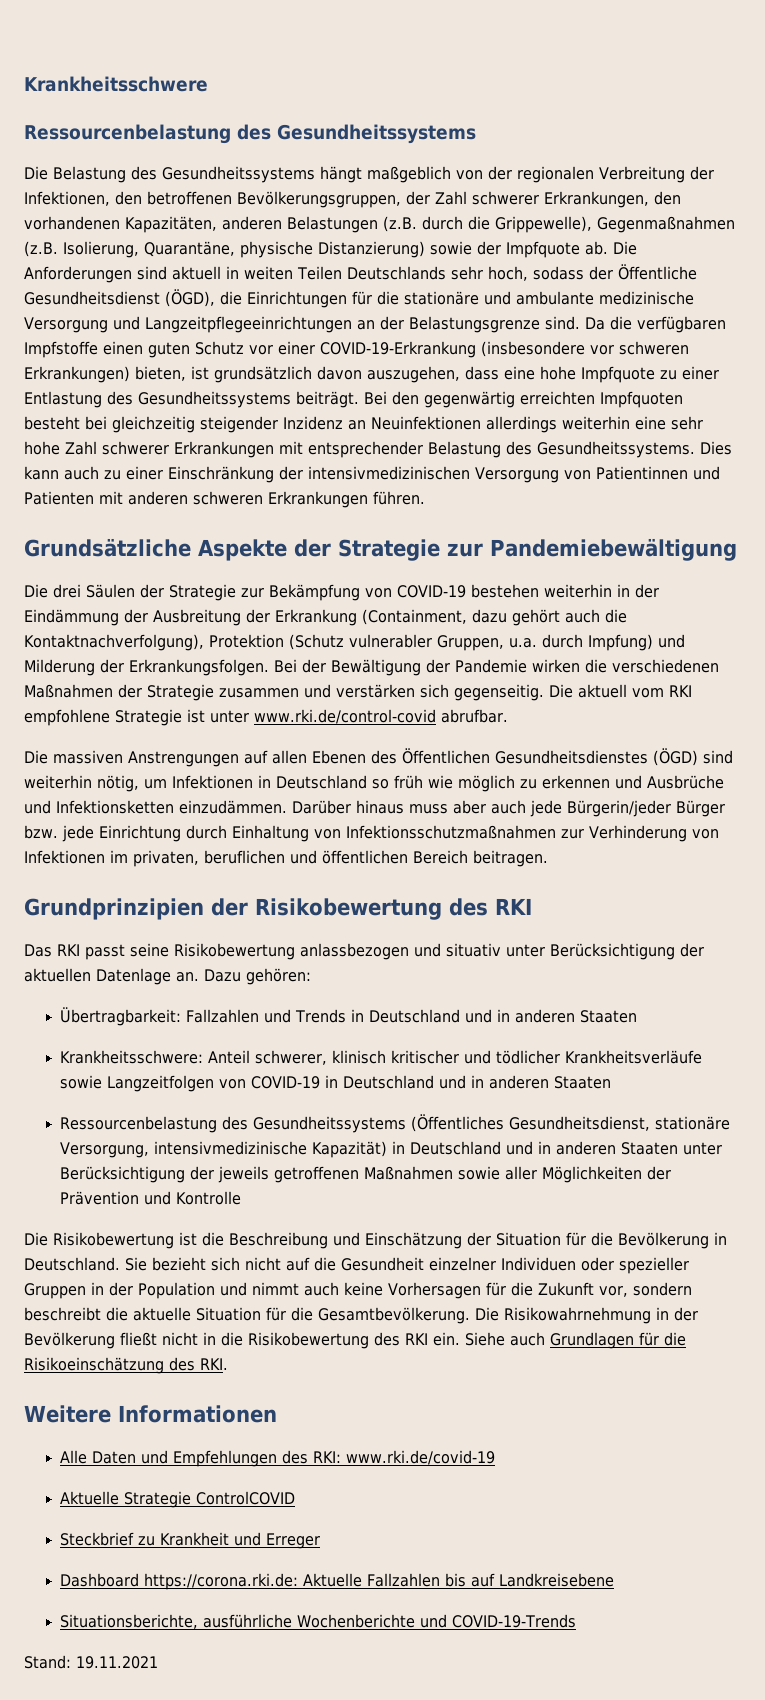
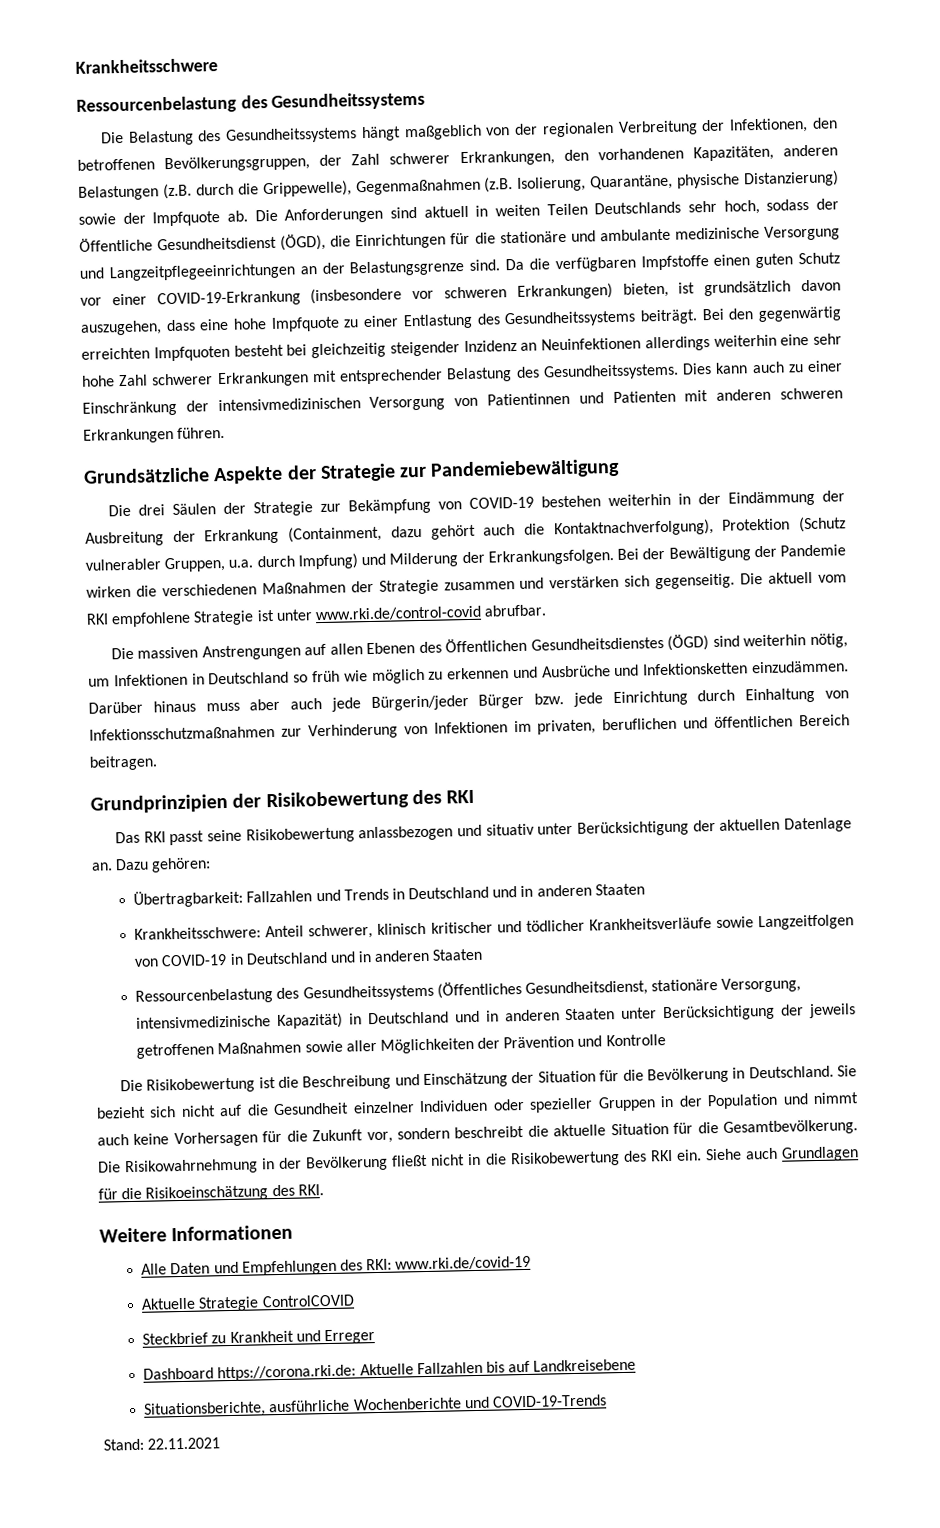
- Stand: 19.11.2021
+ Stand: 22.11.2021

